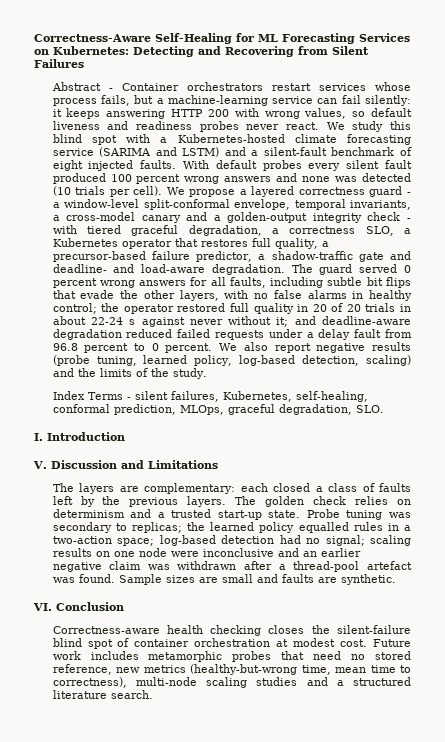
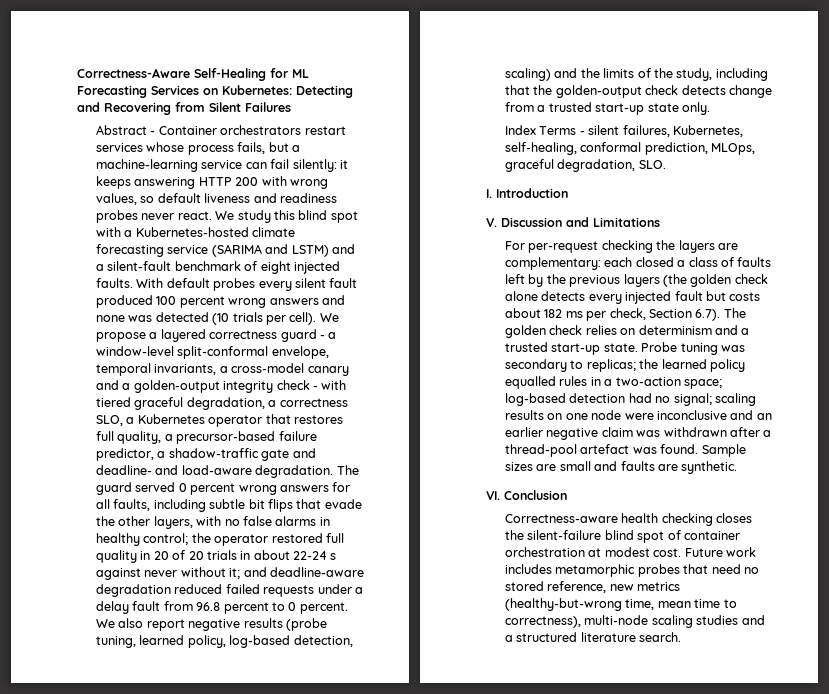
- We also report negative results (probe tuning, learned policy, log-based detection, scaling) and the limits of the study.
+ We also report negative results (probe tuning, learned policy, log-based detection, scaling) and the limits of the study, including that the golden-output check detects change from a trusted start-up state only.
- The layers are complementary: each closed a class of faults left by the previous layers. The golden check relies on determinism and a trusted start-up state.
+ For per-request checking the layers are complementary: each closed a class of faults left by the previous layers (the golden check alone detects every injected fault but costs about 182 ms per check, Section 6.7). The golden check relies on determinism and a trusted start-up state.

